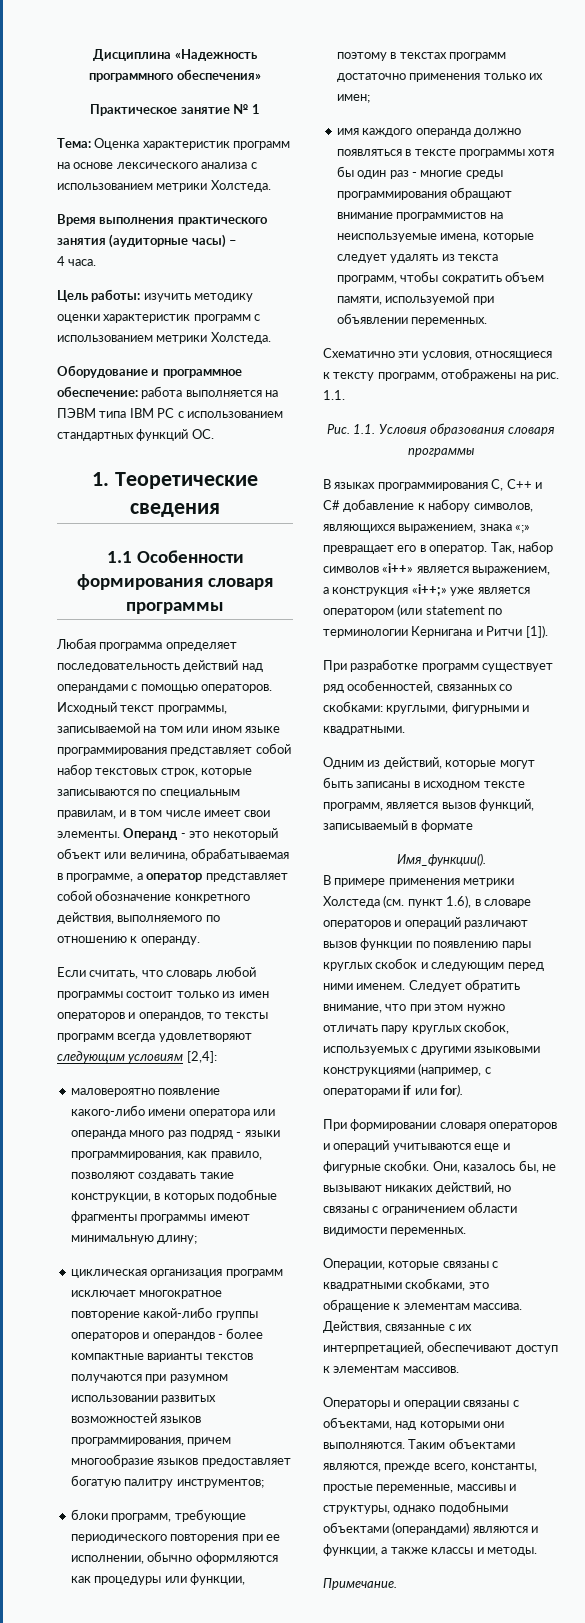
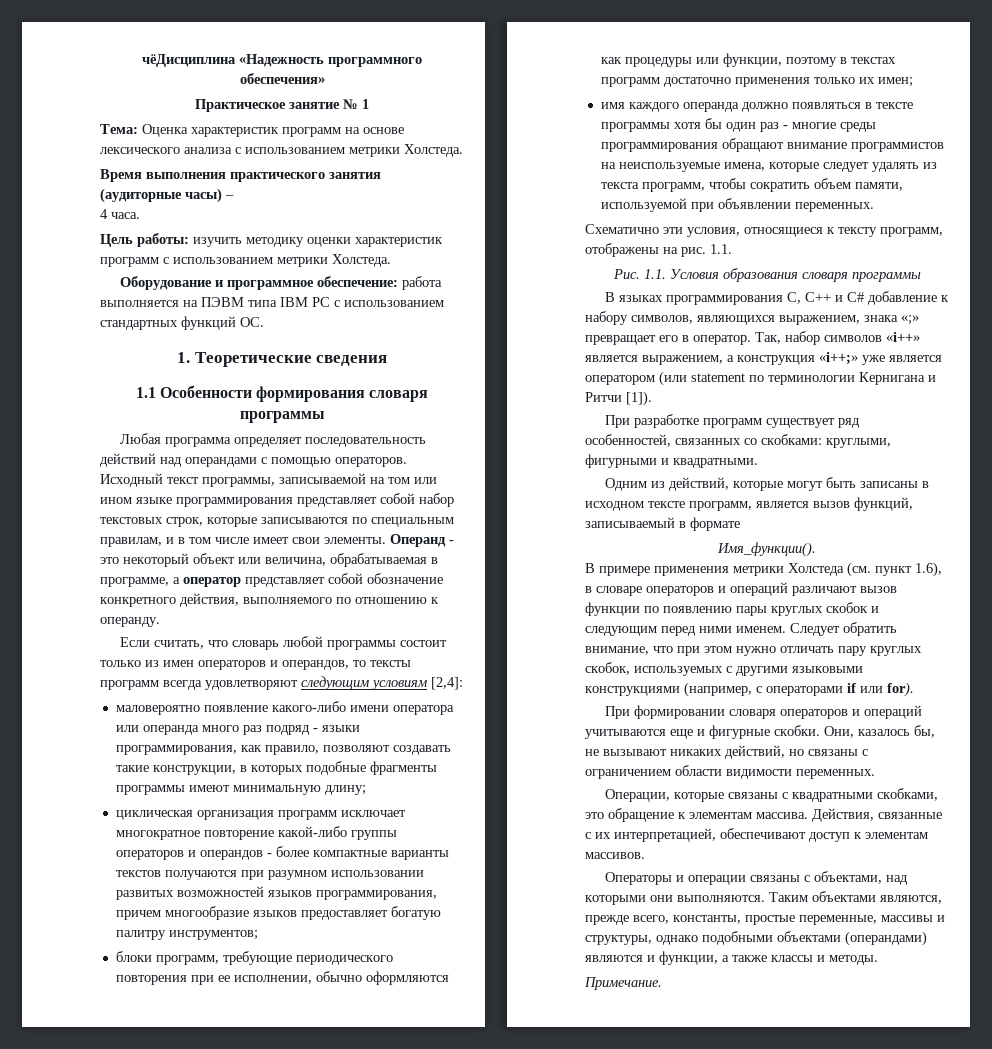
- Дисциплина «Надежность программного обеспечения»
+ чёДисциплина «Надежность программного обеспечения»

